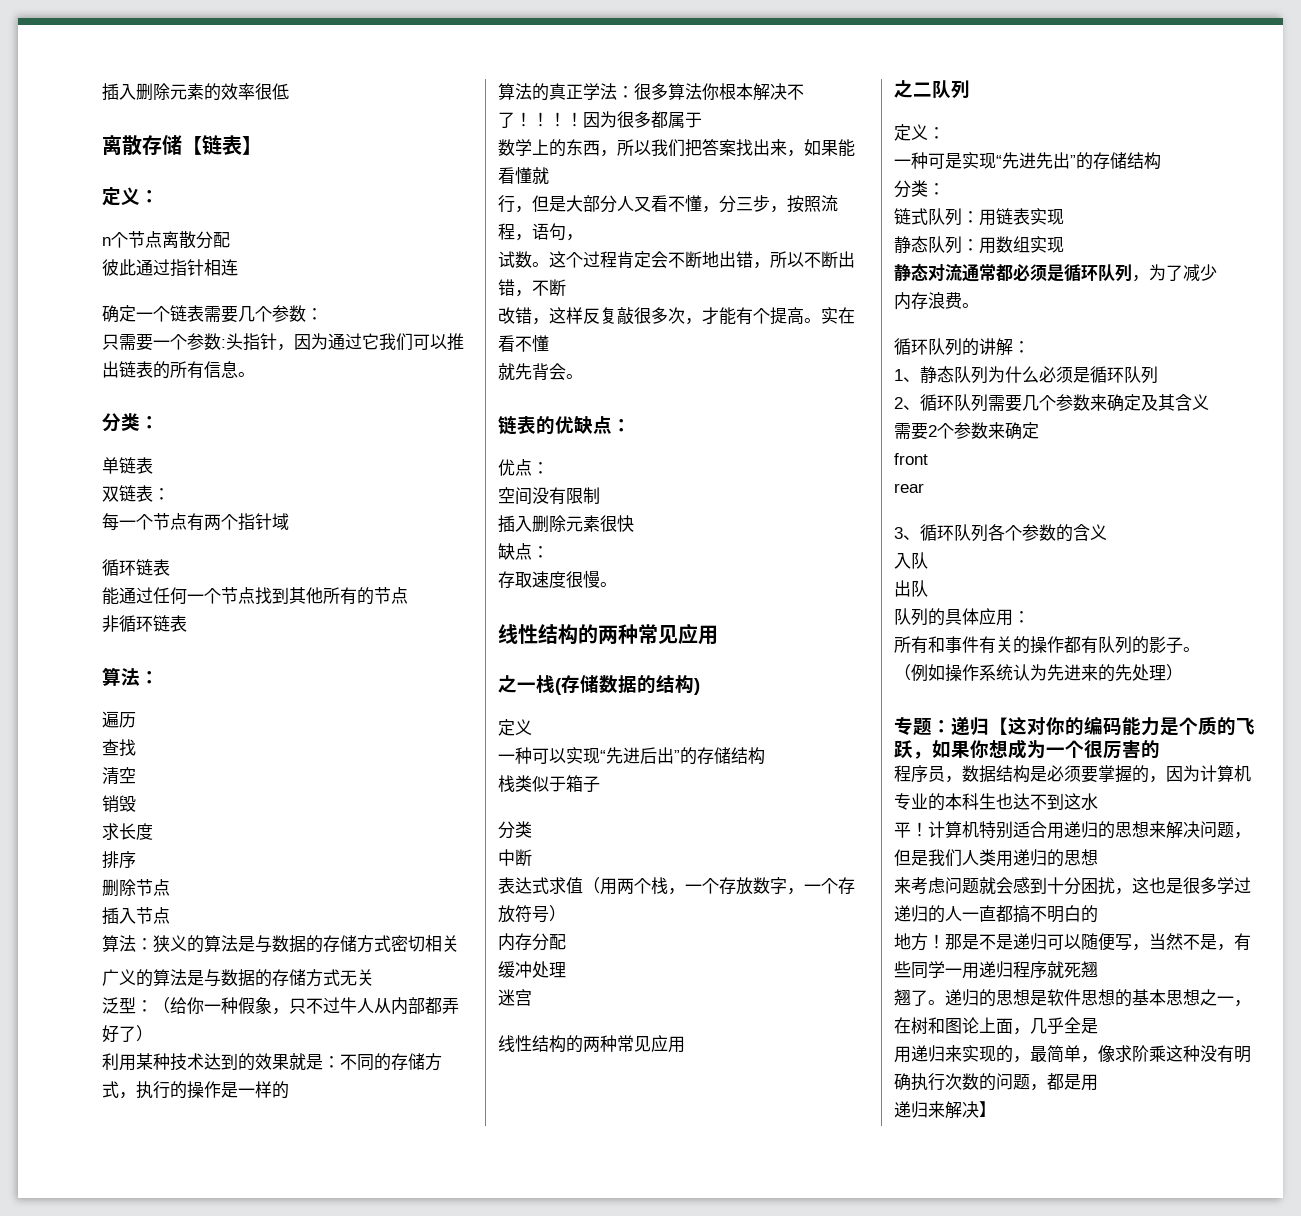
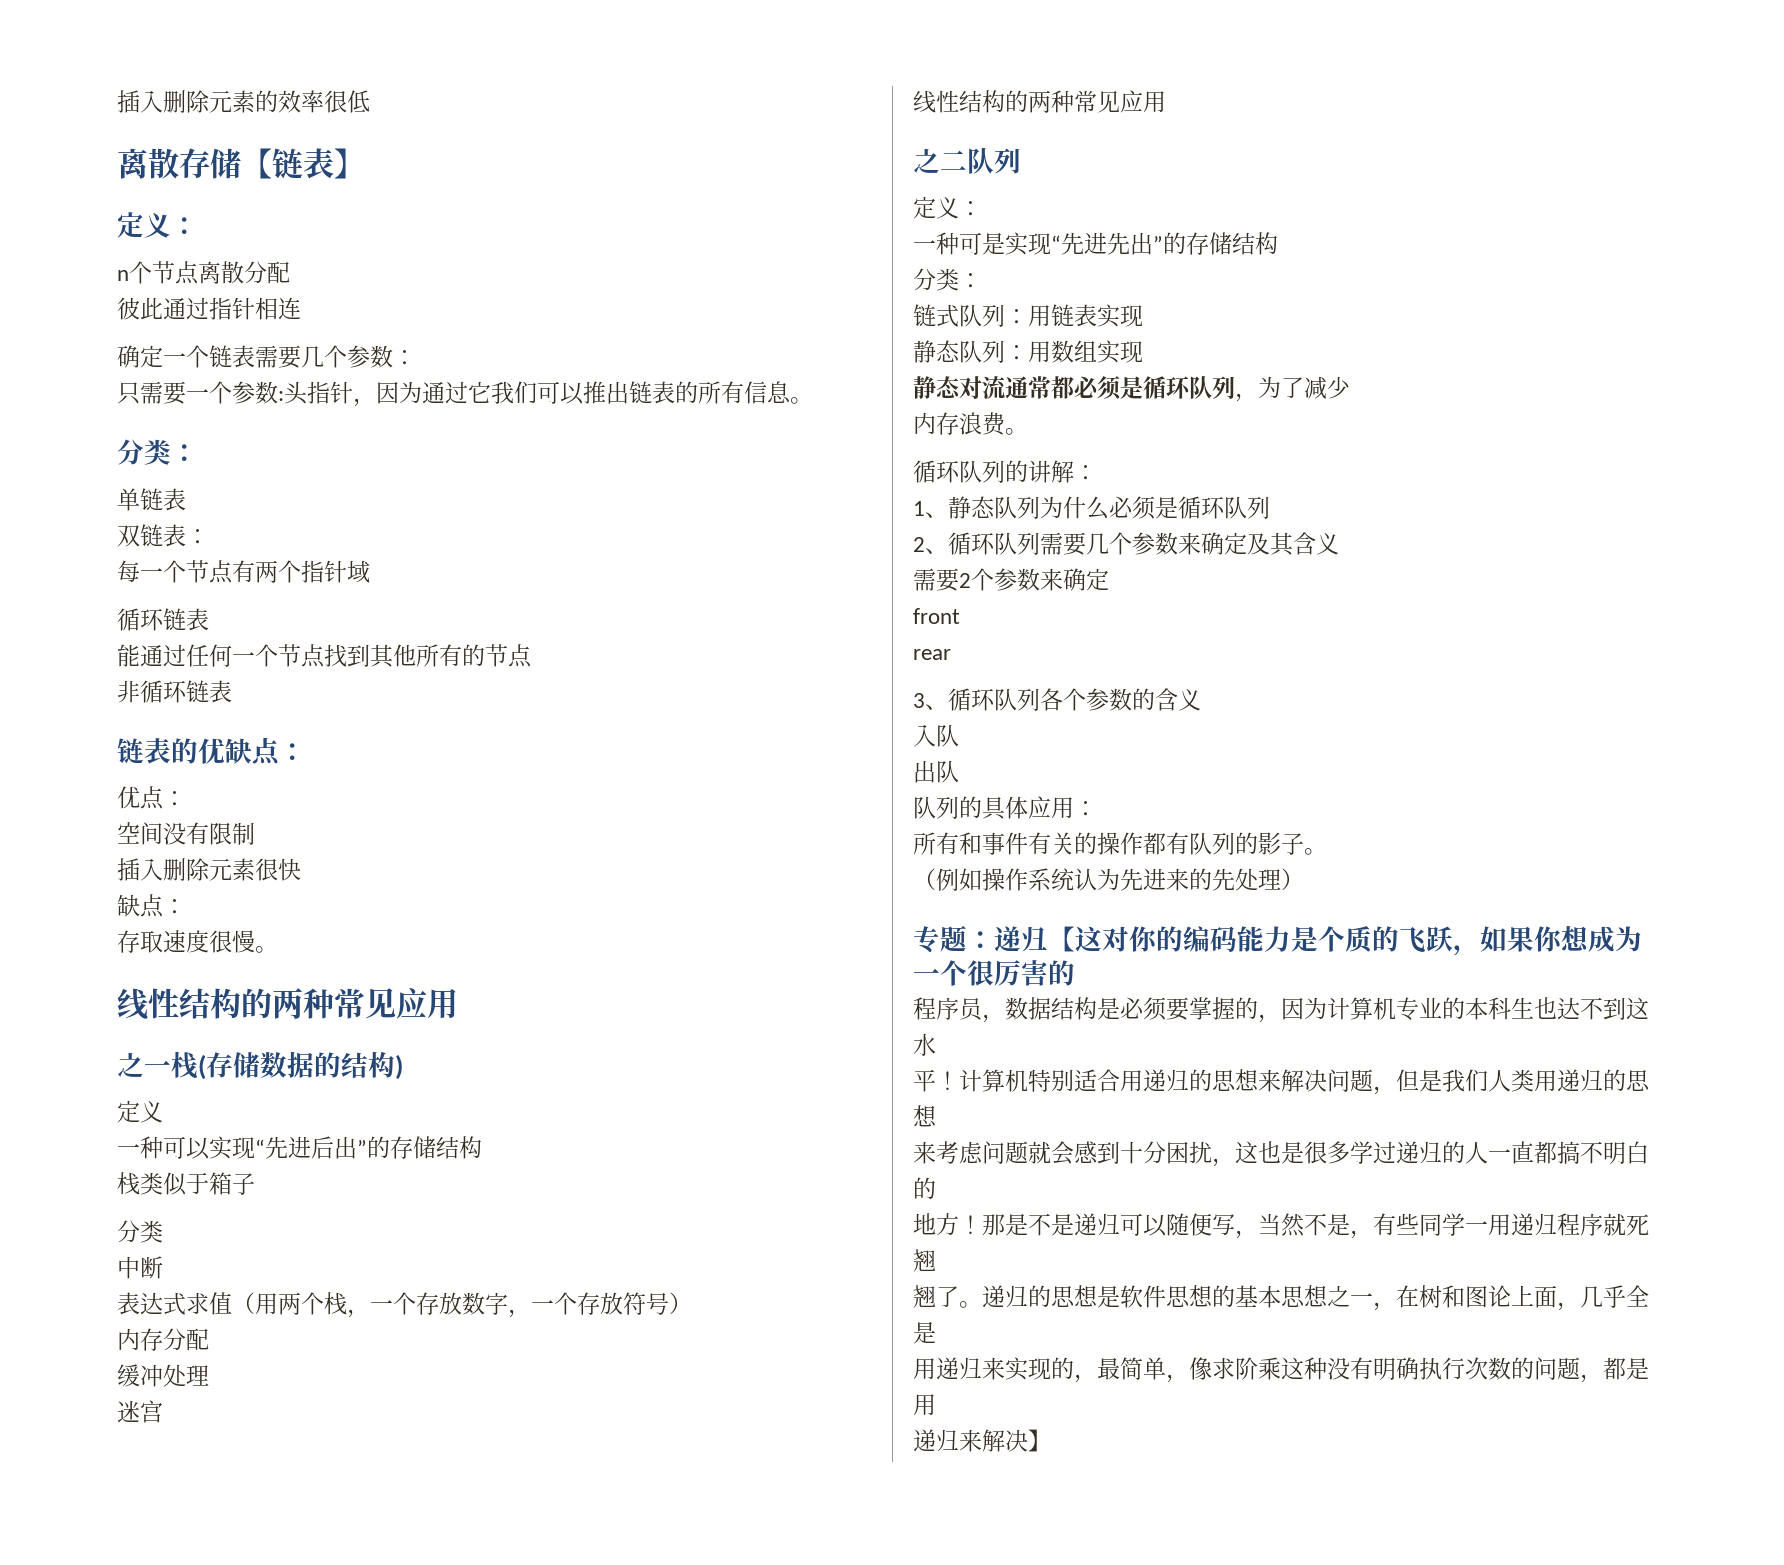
  非循环链表
- 算法：
- 遍历
- 查找
- 清空
- 销毁
- 求长度
- 排序
- 删除节点
- 插入节点
- 算法：狭义的算法是与数据的存储方式密切相关
- 广义的算法是与数据的存储方式无关
- 泛型：（给你一种假象，只不过牛人从内部都弄好了）
- 利用某种技术达到的效果就是：不同的存储方式，执行的操作是一样的
- 算法的真正学法：很多算法你根本解决不了！！！！因为很多都属于
- 数学上的东西，所以我们把答案找出来，如果能看懂就
- 行，但是大部分人又看不懂，分三步，按照流程，语句，
- 试数。这个过程肯定会不断地出错，所以不断出错，不断
- 改错，这样反复敲很多次，才能有个提高。实在看不懂
- 就先背会。

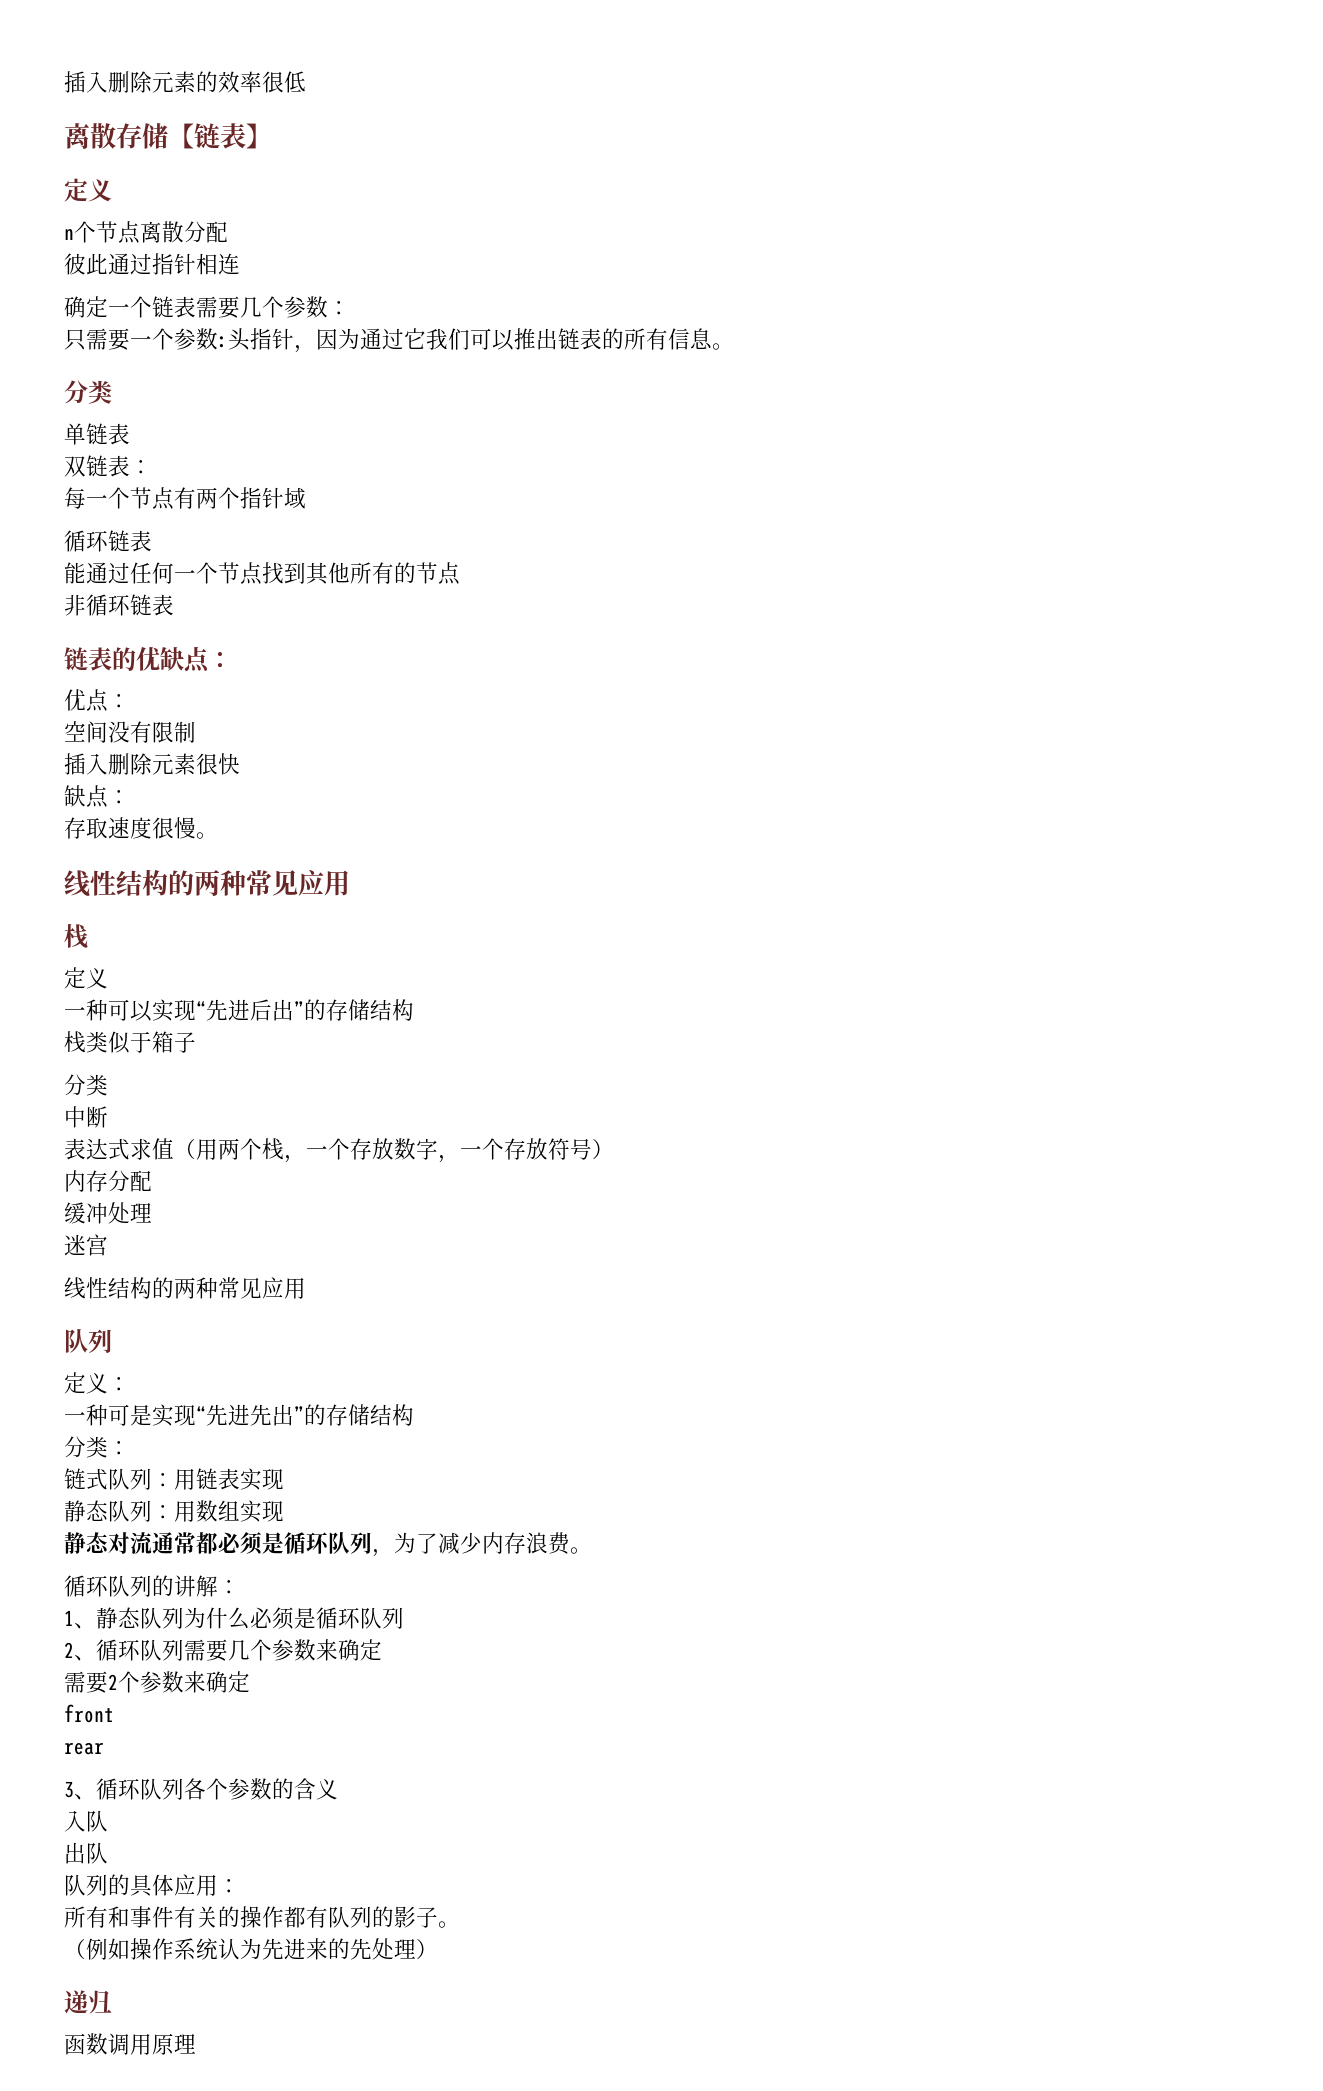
  离散存储【链表】
- 定义：
+ 定义
  只需要一个参数:头指针，因为通过它我们可以推出链表的所有信息。
- 分类：
+ 分类
  存取速度很慢。
  线性结构的两种常见应用
- 之一栈(存储数据的结构)
+ 栈
  迷宫
  线性结构的两种常见应用
- 之二队列
+ 队列
- 静态对流通常都必须是循环队列，为了减少
- 内存浪费。
+ 静态对流通常都必须是循环队列，为了减少内存浪费。
- 2、循环队列需要几个参数来确定及其含义
+ 2、循环队列需要几个参数来确定
- 专题：递归【这对你的编码能力是个质的飞跃，如果你想成为一个很厉害的
- 程序员，数据结构是必须要掌握的，因为计算机专业的本科生也达不到这水
- 平！计算机特别适合用递归的思想来解决问题，但是我们人类用递归的思想
- 来考虑问题就会感到十分困扰，这也是很多学过递归的人一直都搞不明白的
- 地方！那是不是递归可以随便写，当然不是，有些同学一用递归程序就死翘
- 翘了。递归的思想是软件思想的基本思想之一，在树和图论上面，几乎全是
- 用递归来实现的，最简单，像求阶乘这种没有明确执行次数的问题，都是用
- 递归来解决】
+ 递归
+ 函数调用原理

